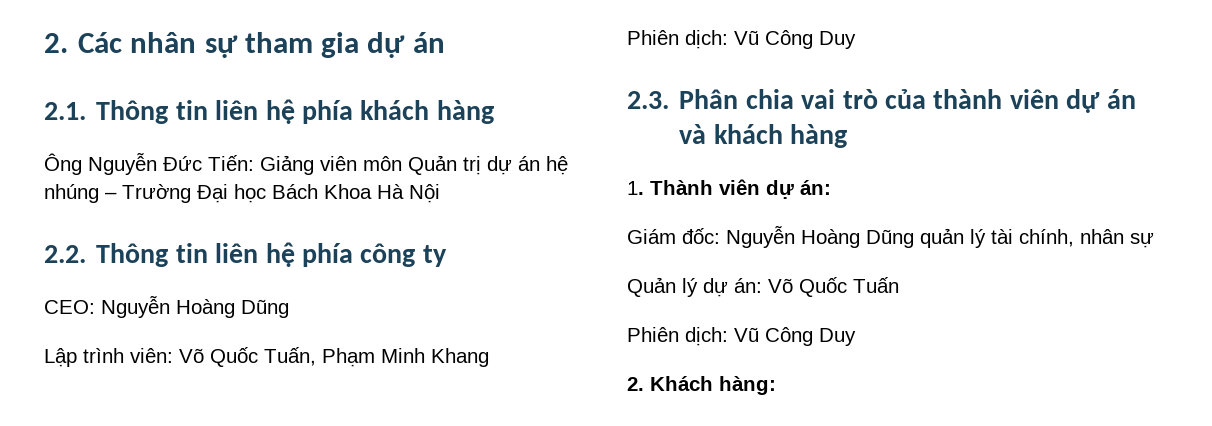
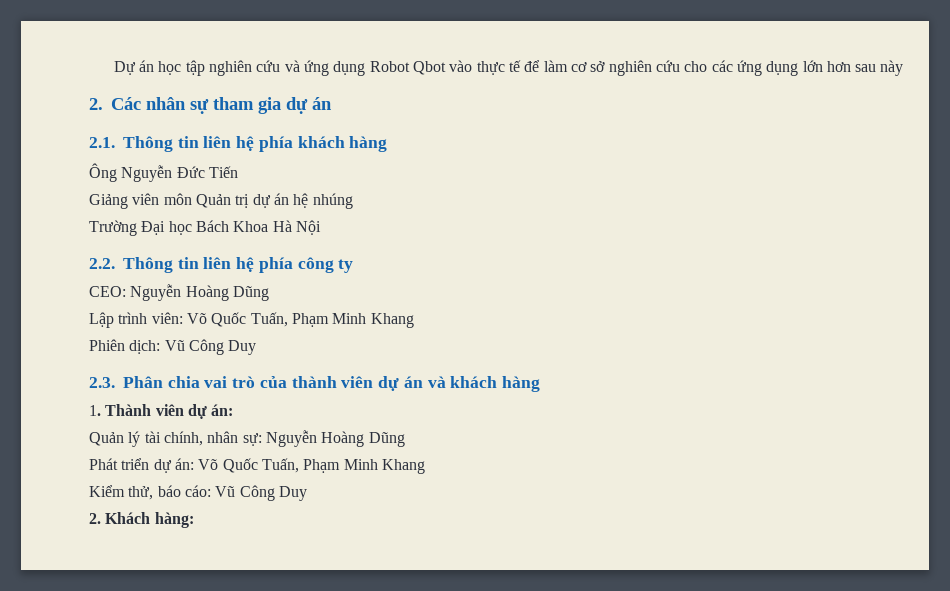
+ Dự án học tập nghiên cứu và ứng dụng Robot Qbot vào thực tế để làm cơ sở nghiên cứu cho các ứng dụng lớn hơn sau này
- Ông Nguyễn Đức Tiến: Giảng viên môn Quản trị dự án hệ nhúng – Trường Đại học Bách Khoa Hà Nội
+ Ông Nguyễn Đức Tiến
+ Giảng viên môn Quản trị dự án hệ nhúng
+ Trường Đại học Bách Khoa Hà Nội
- Giám đốc: Nguyễn Hoàng Dũng quản lý tài chính, nhân sự
- Quản lý dự án: Võ Quốc Tuấn
- Phiên dịch: Vũ Công Duy
+ Quản lý tài chính, nhân sự: Nguyễn Hoàng Dũng
+ Phát triển dự án: Võ Quốc Tuấn, Phạm Minh Khang
+ Kiểm thử, báo cáo: Vũ Công Duy

